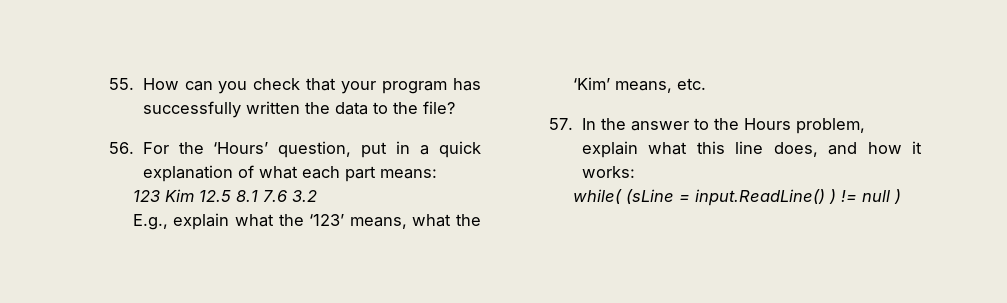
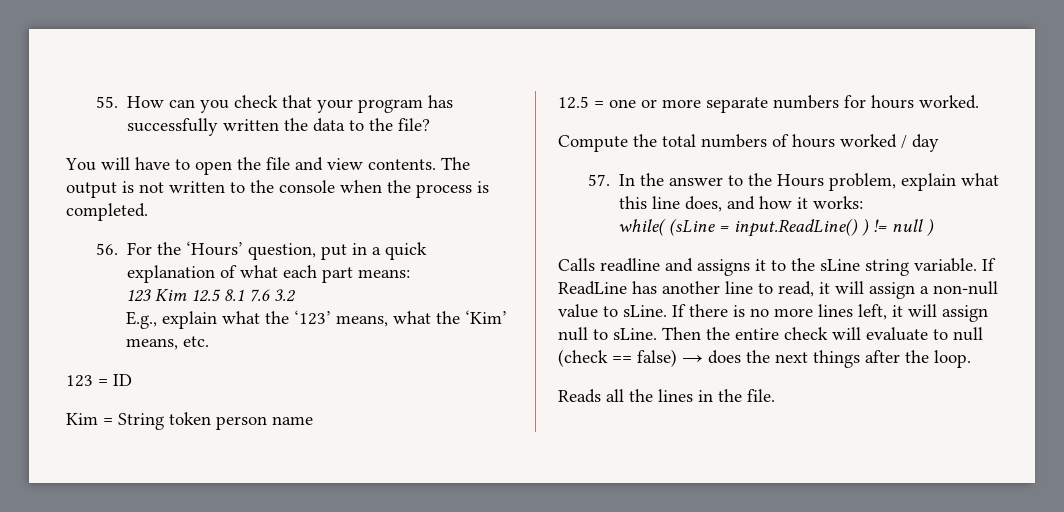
+ You will have to open the file and view contents. The output is not written to the console when the process is completed.
+ 123 = ID
+ Kim = String token person name
+ 12.5 = one or more separate numbers for hours worked.
+ Compute the total numbers of hours worked / day
+ Calls readline and assigns it to the sLine string variable. If ReadLine has another line to read, it will assign a non-null value to sLine. If there is no more lines left, it will assign null to sLine. Then the entire check will evaluate to null (check == false) → does the next things after the loop.
+ Reads all the lines in the file.

